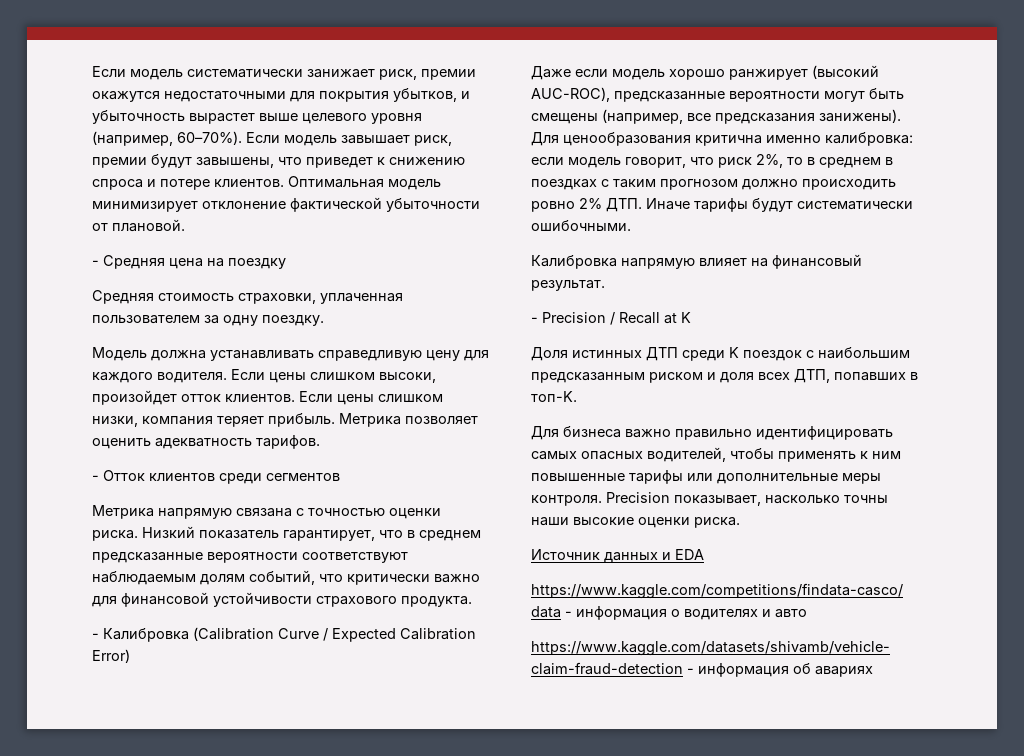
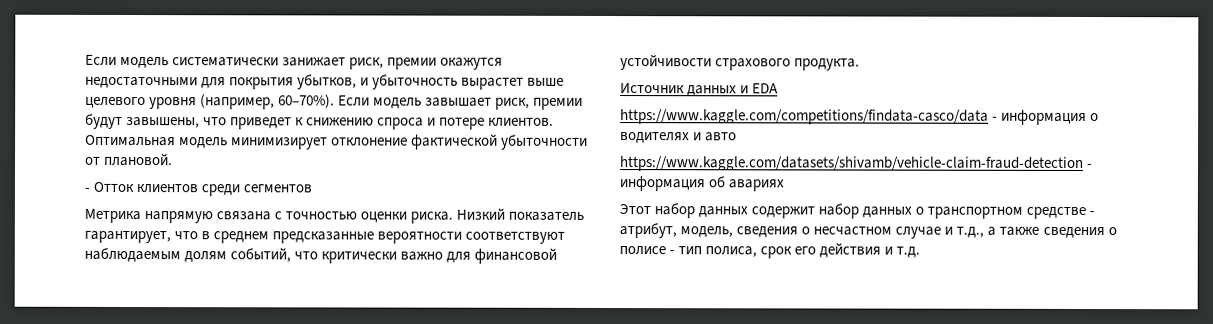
- - Средняя цена на поездку
- Средняя стоимость страховки, уплаченная пользователем за одну поездку.
- Модель должна устанавливать справедливую цену для каждого водителя. Если цены слишком высоки, произойдет отток клиентов. Если цены слишком низки, компания теряет прибыль. Метрика позволяет оценить адекватность тарифов.
- - Калибровка (Calibration Curve / Expected Calibration Error)
- Даже если модель хорошо ранжирует (высокий AUC-ROC), предсказанные вероятности могут быть смещены (например, все предсказания занижены). Для ценообразования критична именно калибровка: если модель говорит, что риск 2%, то в среднем в поездках с таким прогнозом должно происходить ровно 2% ДТП. Иначе тарифы будут систематически ошибочными.
- Калибровка напрямую влияет на финансовый результат.
- - Precision / Recall at K
- Доля истинных ДТП среди K поездок с наибольшим предсказанным риском и доля всех ДТП, попавших в топ-K.
- Для бизнеса важно правильно идентифицировать самых опасных водителей, чтобы применять к ним повышенные тарифы или дополнительные меры контроля. Precision показывает, насколько точны наши высокие оценки риска.
+ Этот набор данных содержит набор данных о транспортном средстве - атрибут, модель, сведения о несчастном случае и т.д., а также сведения о полисе - тип полиса, срок его действия и т.д.

